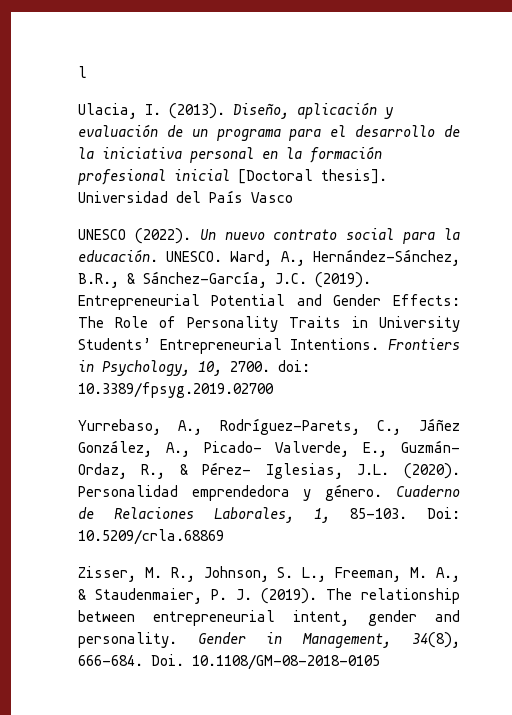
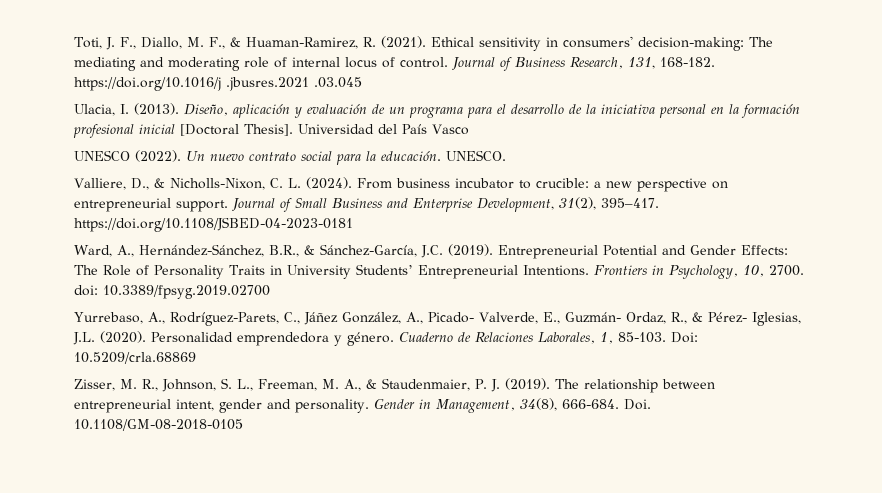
- l
+ Toti, J. F., Diallo, M. F., & Huaman-Ramirez, R. (2021). Ethical sensitivity in consumers' decision-making: The mediating and moderating role of internal locus of control. Journal of Business Research, 131, 168-182. https://doi.org/10.1016/j .jbusres.2021 .03.045
- Diseño, aplicación y evaluación de un programa para el desarrollo de la iniciativa personal en la formación profesional inicial [Doctoral thesis].
+ Diseño, aplicación y evaluación de un programa para el desarrollo de la iniciativa personal en la formación profesional inicial [Doctoral Thesis].
- UNESCO. Ward, A., Hernández-Sánchez, B.R., & Sánchez-García, J.C. (2019).
+ UNESCO.
+ Valliere, D., & Nicholls-Nixon, C. L. (2024). From business incubator to crucible: a new perspective on entrepreneurial support. Journal of Small Business and Enterprise Development, 31(2), 395–417. https://doi.org/10.1108/JSBED-04-2023-0181
+ Ward, A., Hernández-Sánchez, B.R., & Sánchez-García, J.C. (2019).

